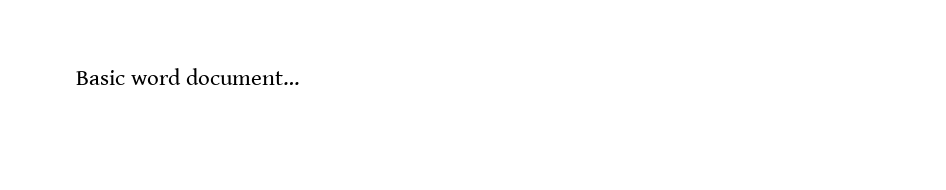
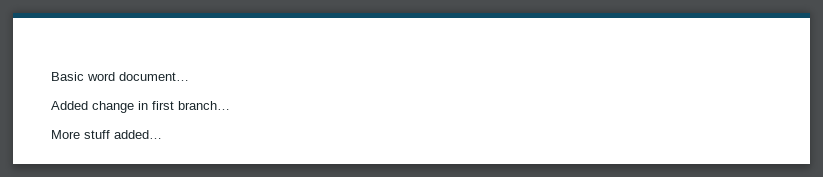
+ Added change in first branch…
+ More stuff added…

